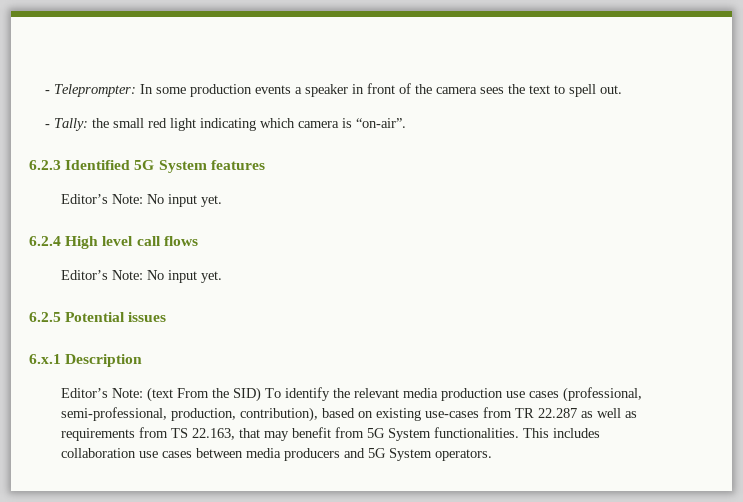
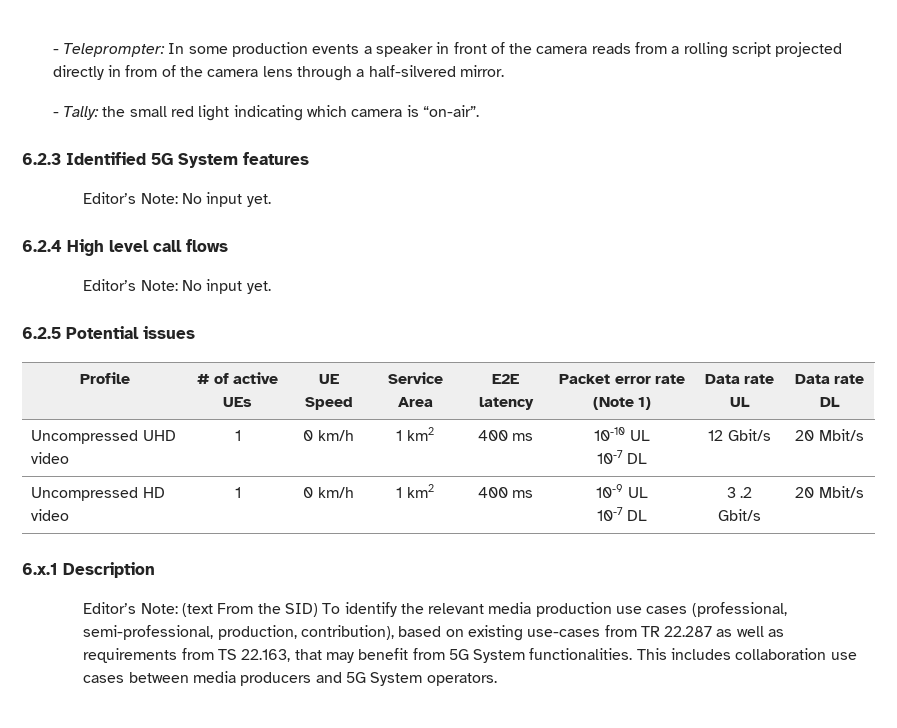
- - Teleprompter: In some production events a speaker in front of the camera sees the text to spell out.
+ - Teleprompter: In some production events a speaker in front of the camera reads from a rolling script projected directly in from of the camera lens through a half-silvered mirror.
+ Profile | # of active UEs | UE Speed | Service Area | E2E latency | Packet error rate (Note 1) | Data rate UL | Data rate DL
+ Uncompressed UHD video | 1 | 0 km/h | 1 km2 | 400 ms | 10-10 UL
+ 10-7 DL | 12 Gbit/s | 20 Mbit/s
+ Uncompressed HD video | 1 | 0 km/h | 1 km2 | 400 ms | 10-9 UL
+ 10-7 DL | 3 .2 Gbit/s | 20 Mbit/s

